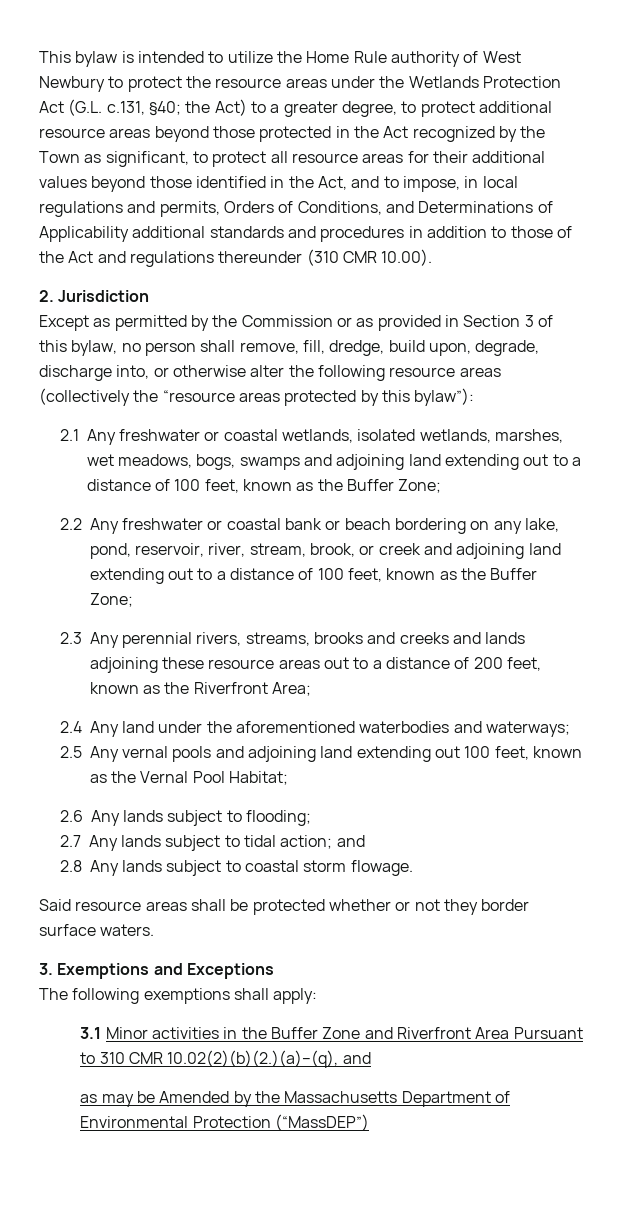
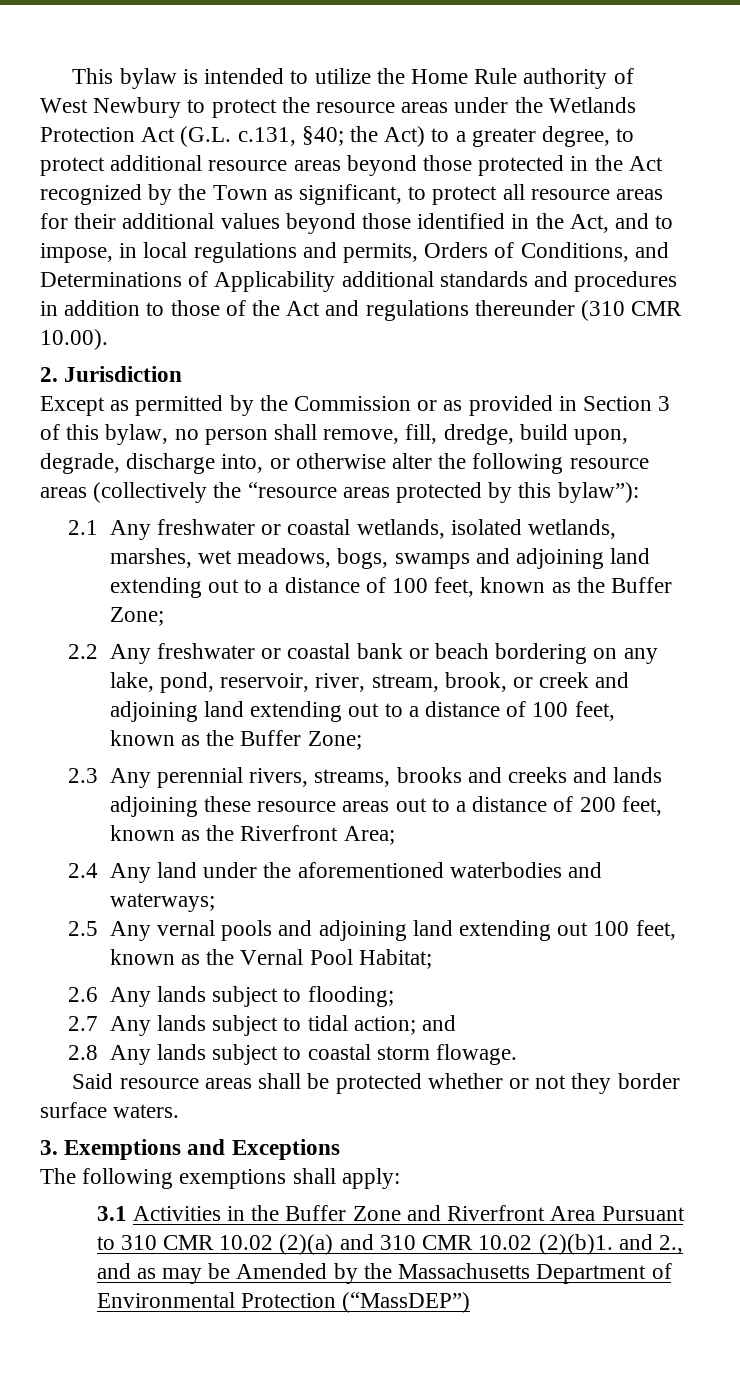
- 3.1 Minor activities in the Buffer Zone and Riverfront Area Pursuant to 310 CMR 10.02(2)(b)(2.)(a)–(q), and
- as may be Amended by the Massachusetts Department of Environmental Protection (“MassDEP”)
+ 3.1 Activities in the Buffer Zone and Riverfront Area Pursuant to 310 CMR 10.02 (2)(a) and 310 CMR 10.02 (2)(b)1. and 2., and as may be Amended by the Massachusetts Department of Environmental Protection (“MassDEP”)

